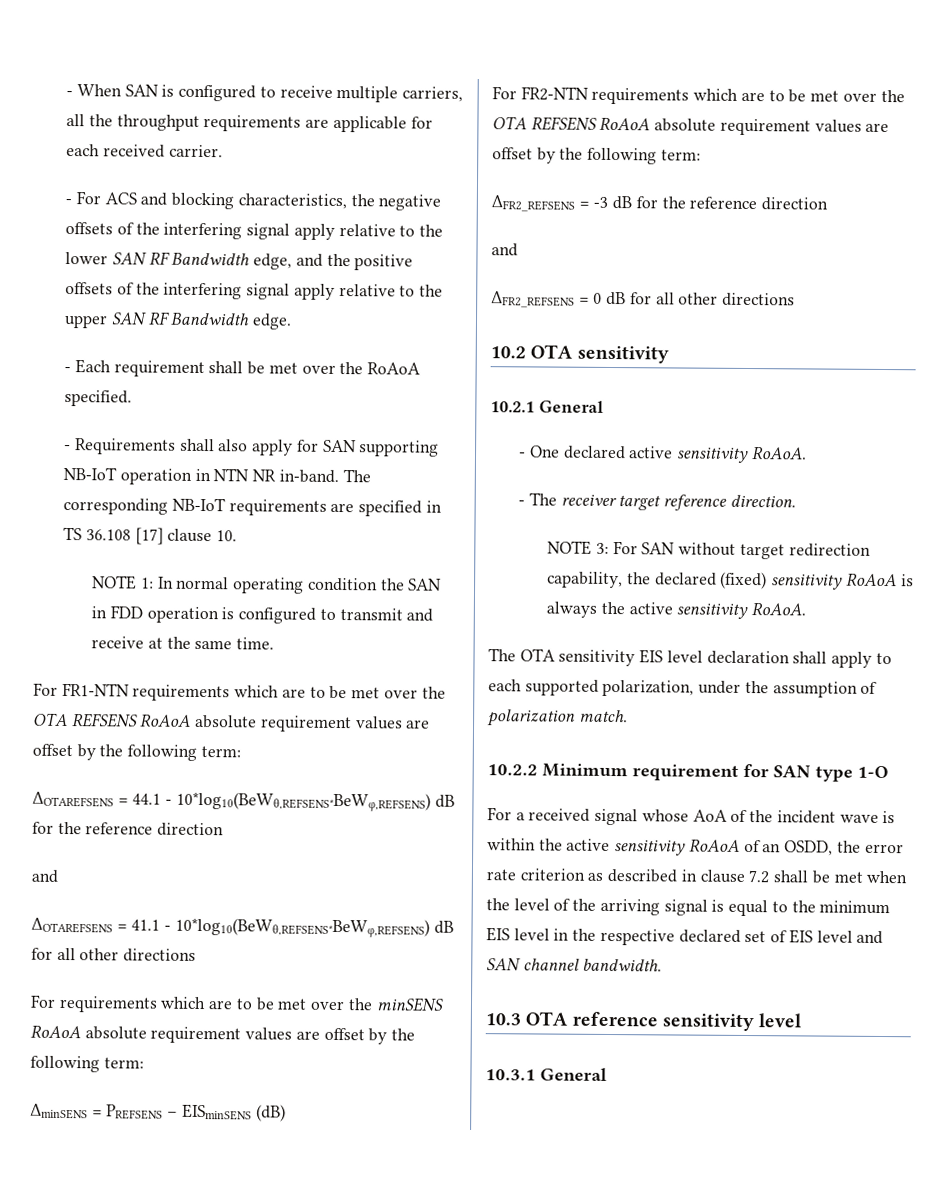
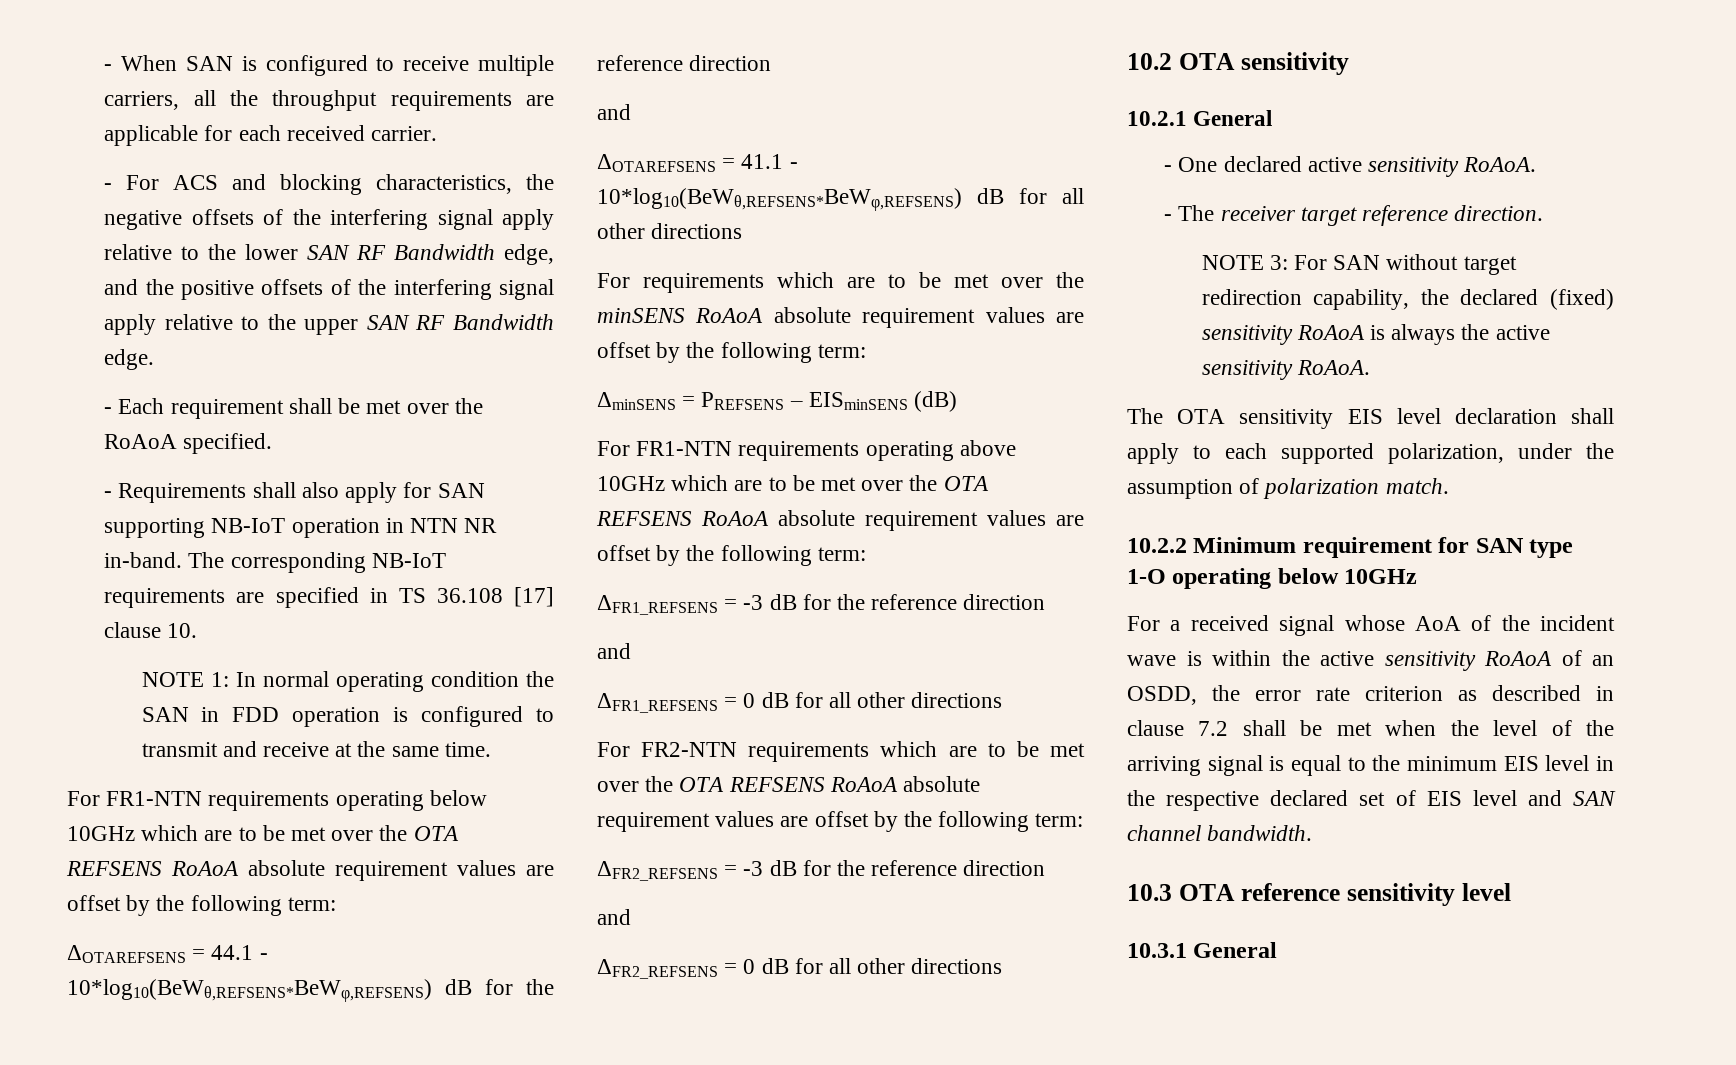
- For FR1-NTN requirements which are to be met over the OTA REFSENS RoAoA absolute requirement values are offset by the following term:
+ For FR1-NTN requirements operating below 10GHz which are to be met over the OTA REFSENS RoAoA absolute requirement values are offset by the following term:
+ For FR1-NTN requirements operating above 10GHz which are to be met over the OTA REFSENS RoAoA absolute requirement values are offset by the following term:
+ ΔFR1_REFSENS = -3 dB for the reference direction
+ and
+ ΔFR1_REFSENS = 0 dB for all other directions
- 10.2.2 Minimum requirement for SAN type 1-O
+ 10.2.2 Minimum requirement for SAN type 1-O operating below 10GHz

